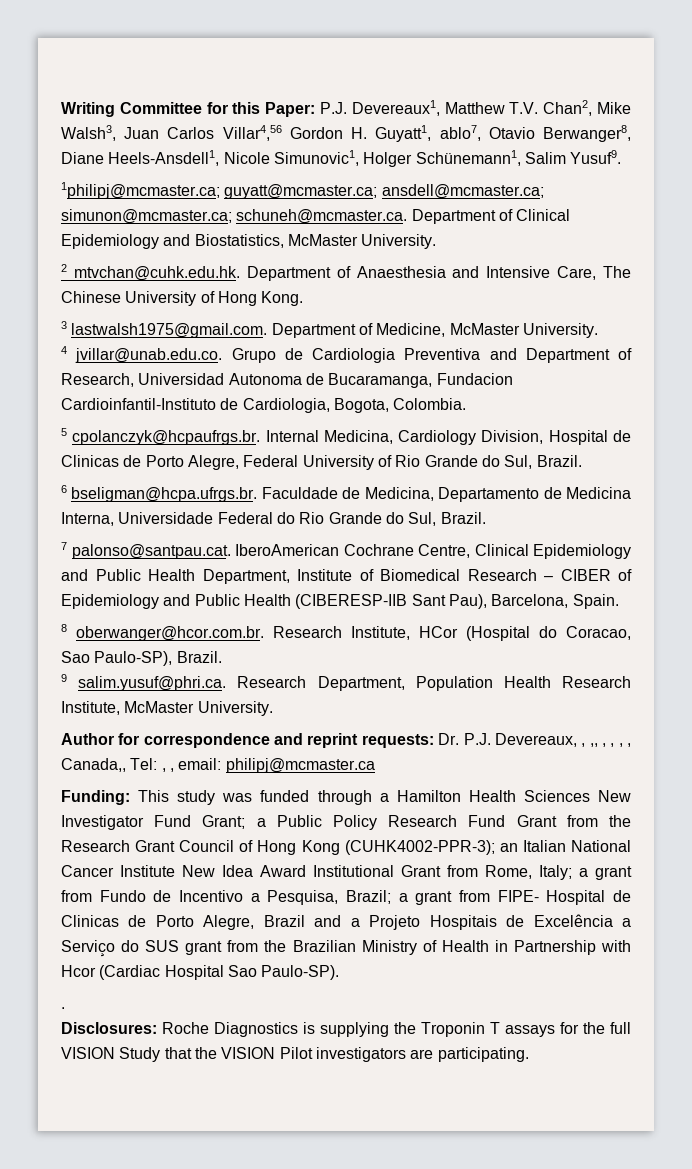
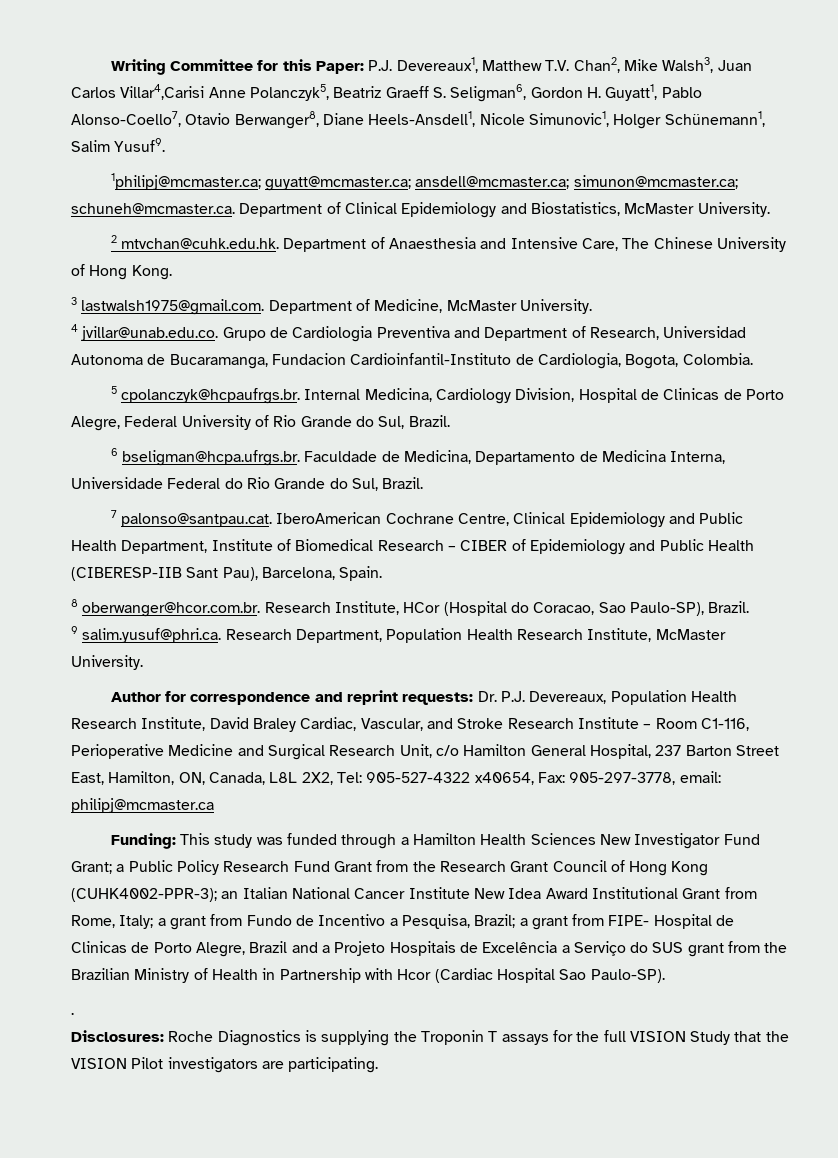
- Writing Committee for this Paper: P.J. Devereaux1, Matthew T.V. Chan2, Mike Walsh3, Juan Carlos Villar4,56 Gordon H. Guyatt1, ablo7, Otavio Berwanger8, Diane Heels-Ansdell1, Nicole Simunovic1, Holger Schünemann1, Salim Yusuf9.
+ Writing Committee for this Paper: P.J. Devereaux1, Matthew T.V. Chan2, Mike Walsh3, Juan Carlos Villar4,Carisi Anne Polanczyk5, Beatriz Graeff S. Seligman6, Gordon H. Guyatt1, Pablo Alonso-Coello7, Otavio Berwanger8, Diane Heels-Ansdell1, Nicole Simunovic1, Holger Schünemann1, Salim Yusuf9.
- Author for correspondence and reprint requests: Dr. P.J. Devereaux, , ,, , , , , Canada,, Tel: , , email: philipj@mcmaster.ca
+ Author for correspondence and reprint requests: Dr. P.J. Devereaux, Population Health Research Institute, David Braley Cardiac, Vascular, and Stroke Research Institute – Room C1-116, Perioperative Medicine and Surgical Research Unit, c/o Hamilton General Hospital, 237 Barton Street East, Hamilton, ON, Canada, L8L 2X2, Tel: 905-527-4322 x40654, Fax: 905-297-3778, email: philipj@mcmaster.ca

